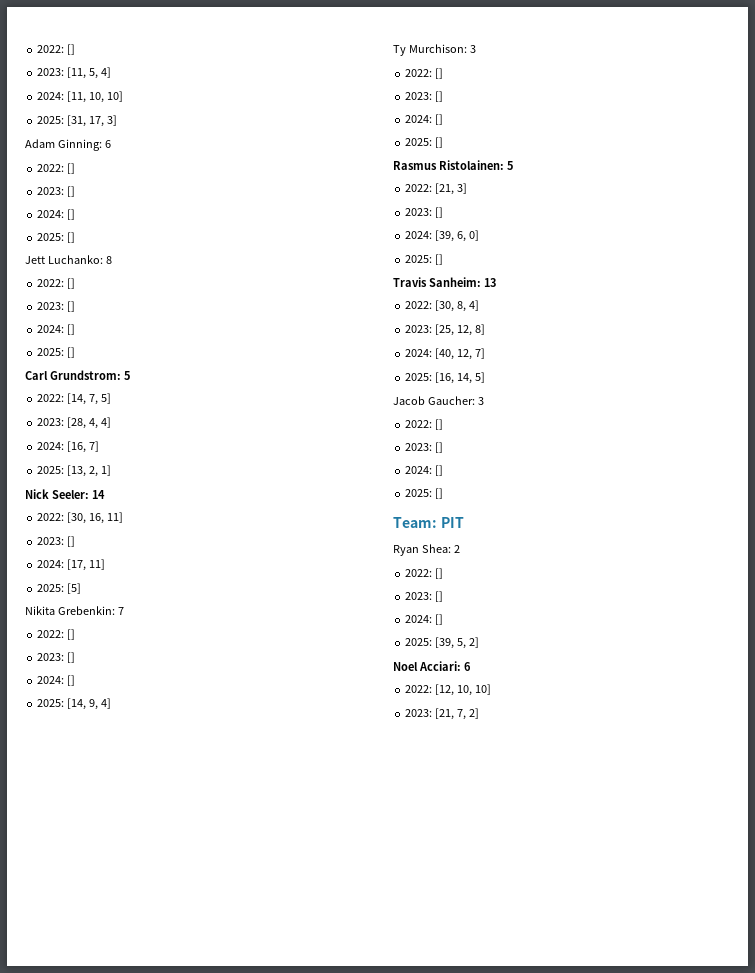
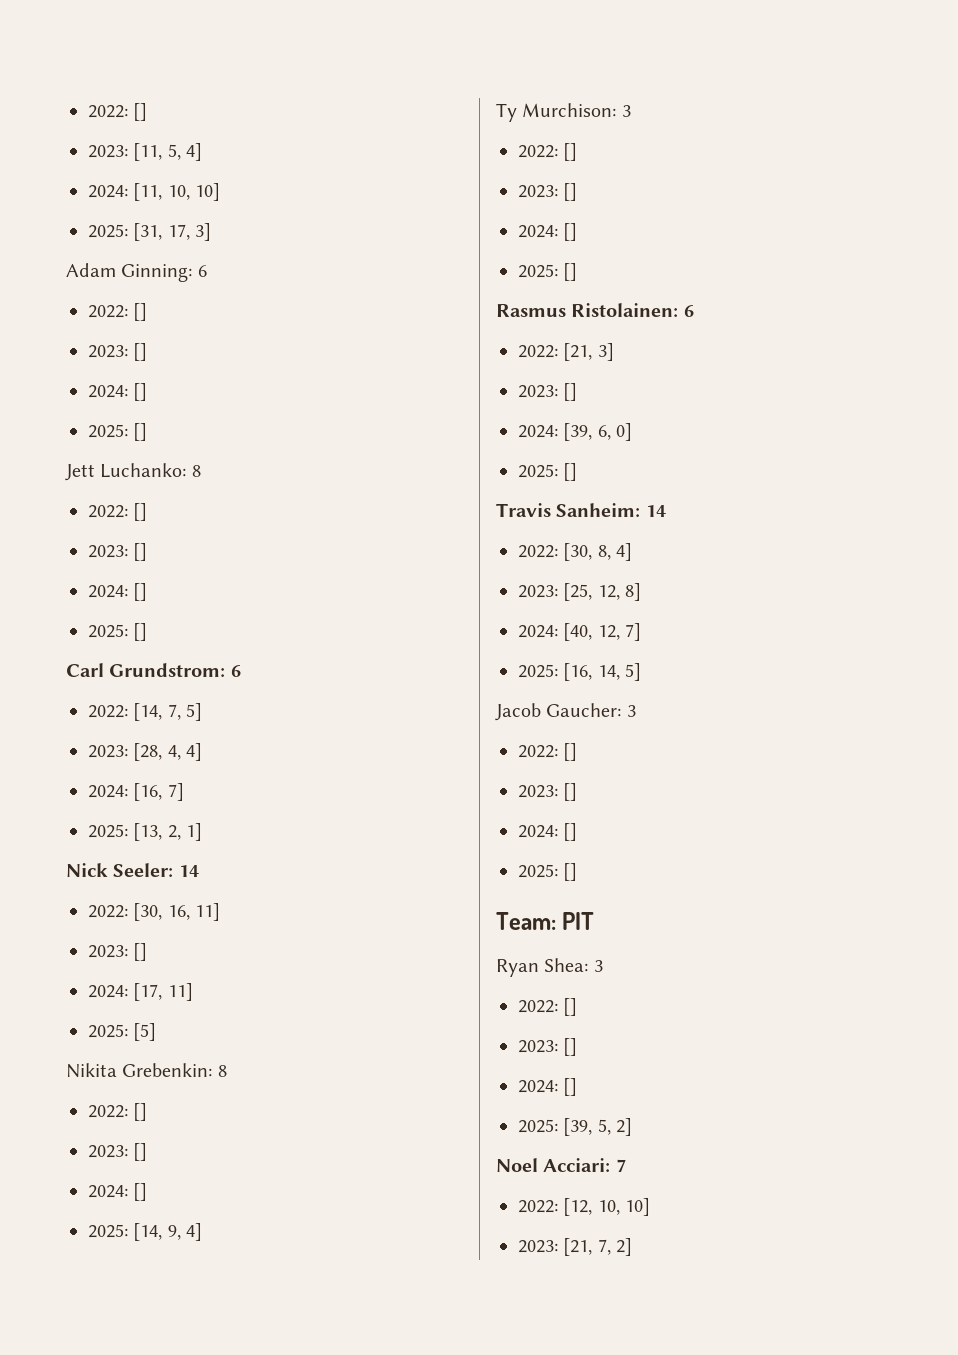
- Carl Grundstrom: 5
+ Carl Grundstrom: 6
- Nikita Grebenkin: 7
+ Nikita Grebenkin: 8
- Rasmus Ristolainen: 5
+ Rasmus Ristolainen: 6
- Travis Sanheim: 13
+ Travis Sanheim: 14
- Ryan Shea: 2
+ Ryan Shea: 3
- Noel Acciari: 6
+ Noel Acciari: 7

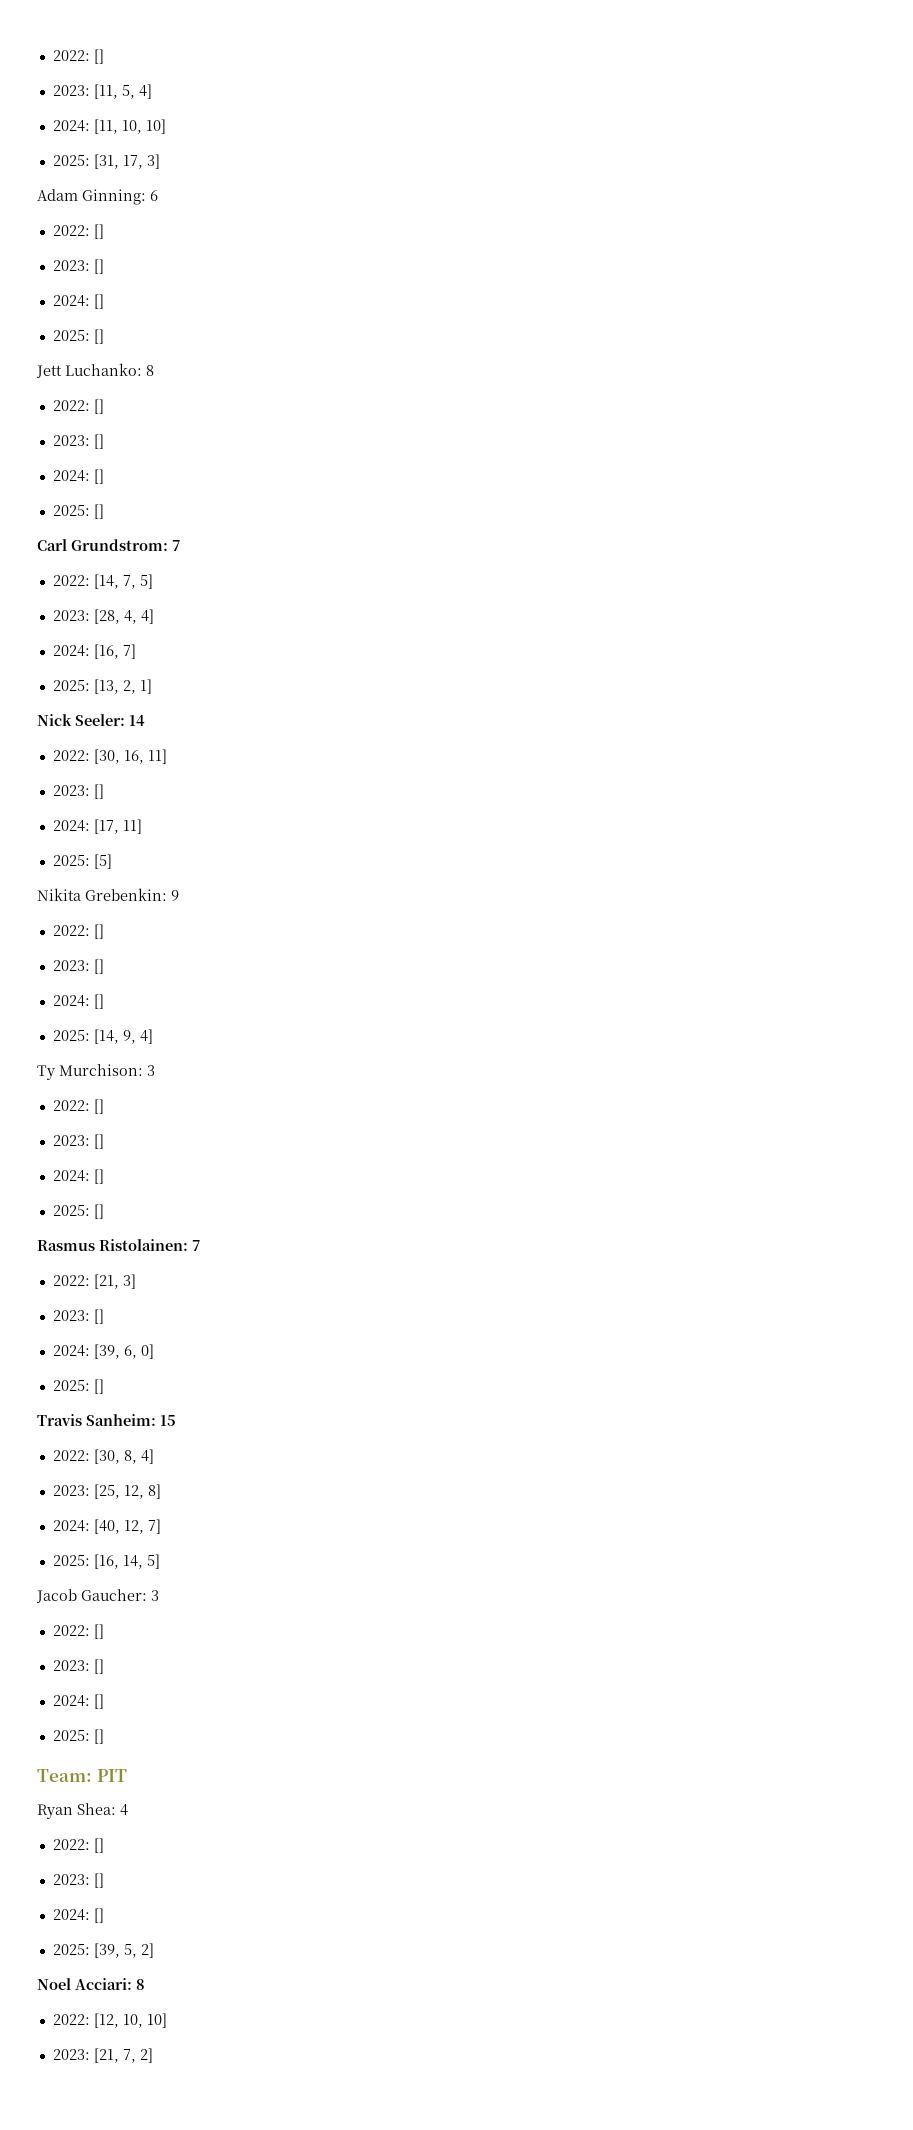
- Carl Grundstrom: 6
+ Carl Grundstrom: 7
- Nikita Grebenkin: 8
+ Nikita Grebenkin: 9
- Rasmus Ristolainen: 6
+ Rasmus Ristolainen: 7
- Travis Sanheim: 14
+ Travis Sanheim: 15
- Ryan Shea: 3
+ Ryan Shea: 4
- Noel Acciari: 7
+ Noel Acciari: 8

